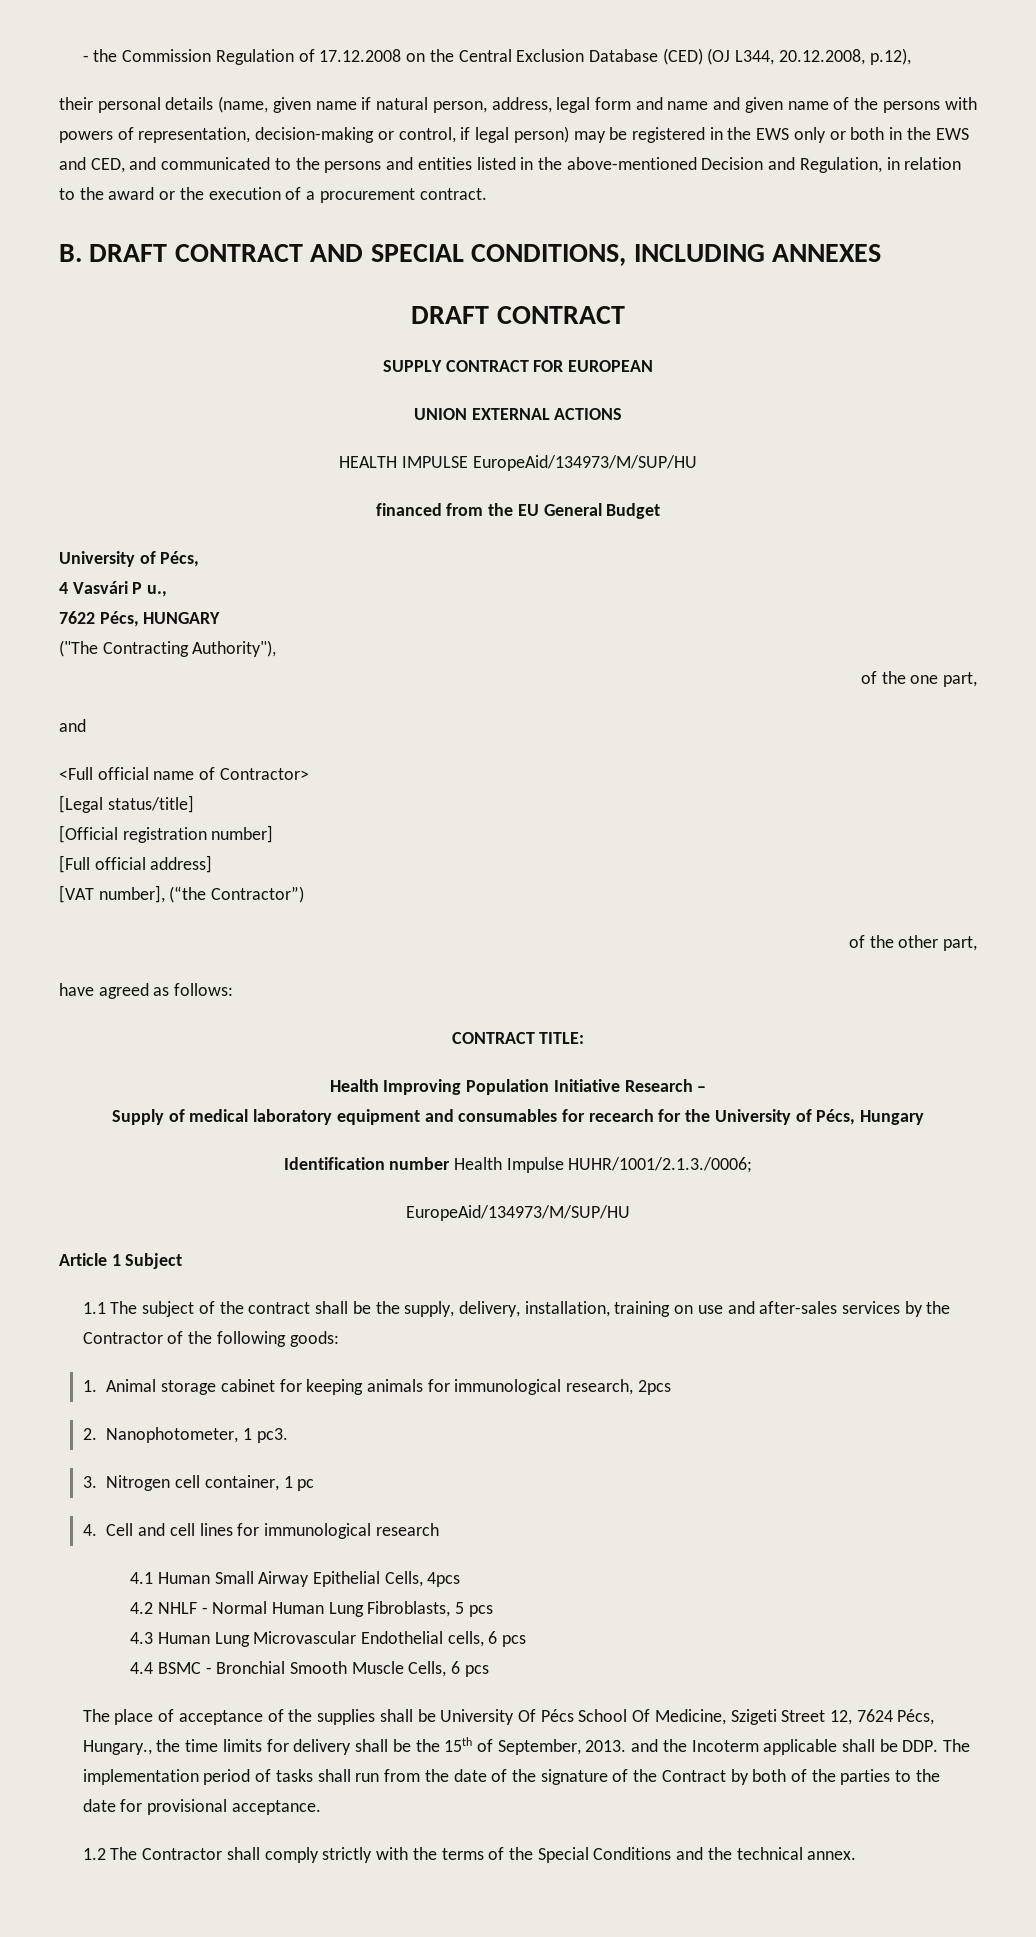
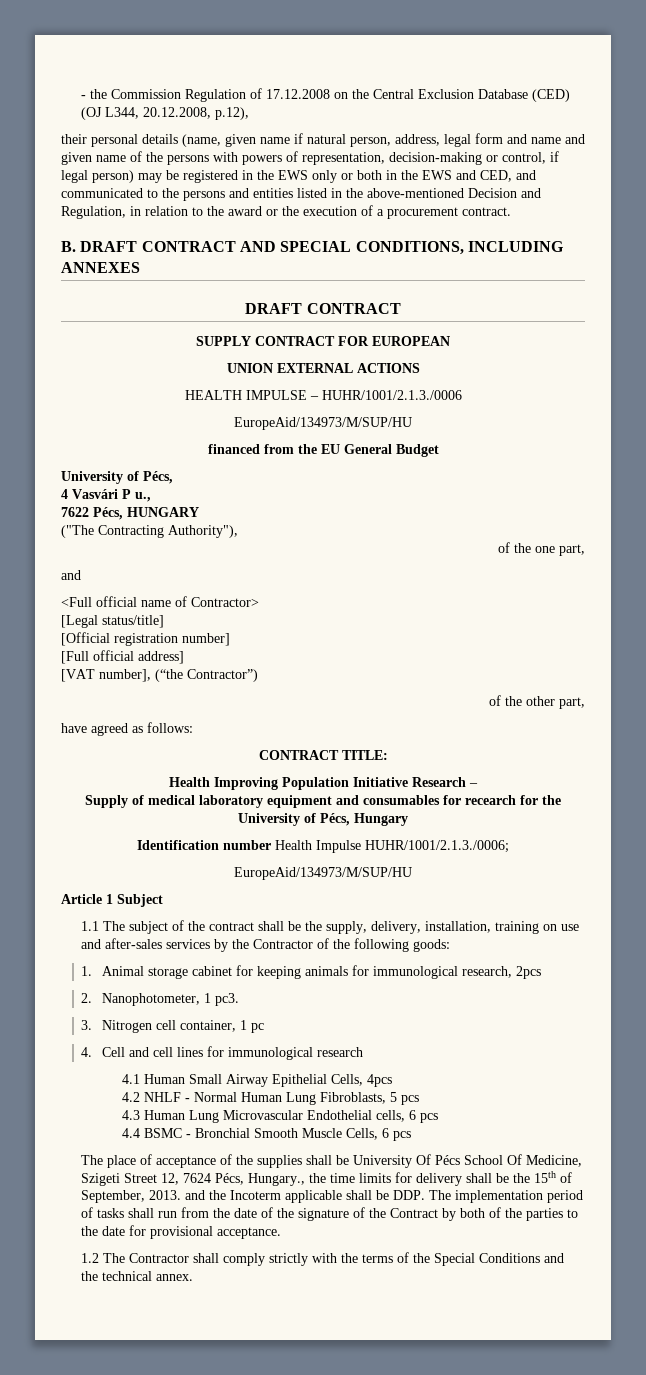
- HEALTH IMPULSE EuropeAid/134973/M/SUP/HU
+ HEALTH IMPULSE – HUHR/1001/2.1.3./0006
+ EuropeAid/134973/M/SUP/HU

